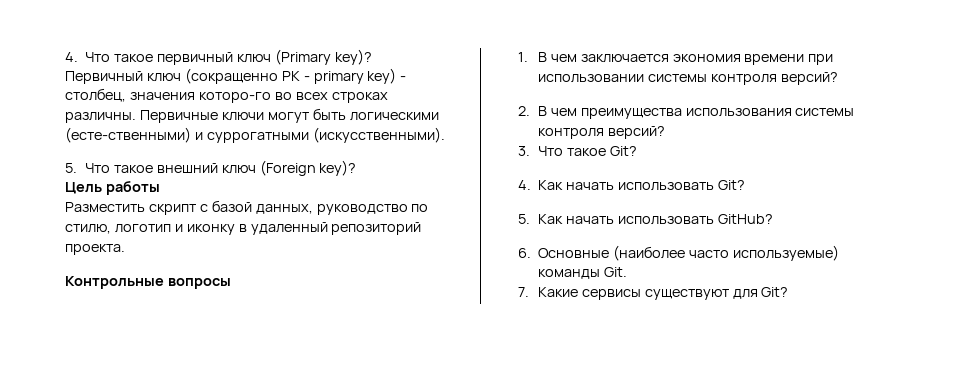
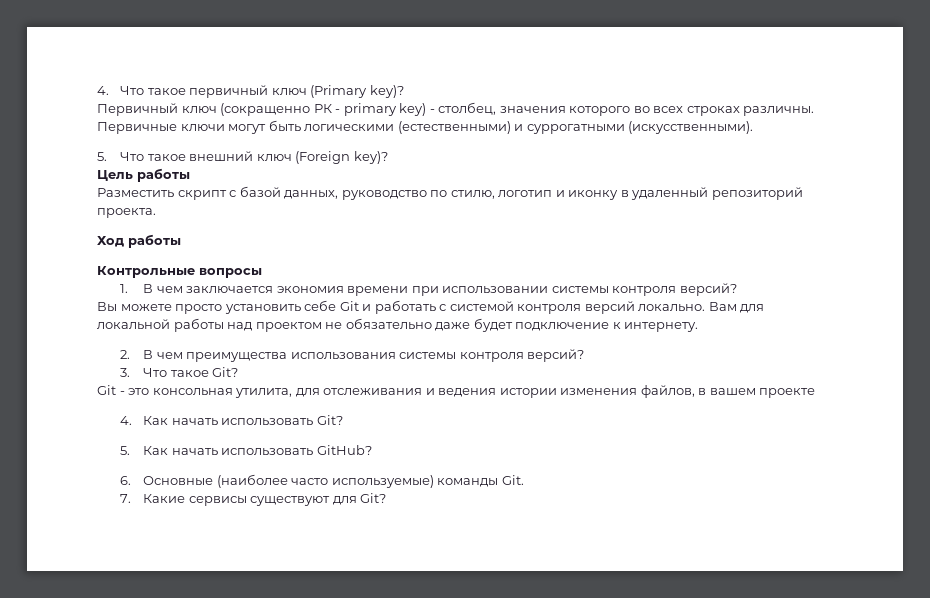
- Первичный ключ (сокращенно РК - primary key) - столбец, значения которо-го во всех строках различны.
+ Первичный ключ (сокращенно РК - primary key) - столбец, значения которого во всех строках различны.
- Первичные ключи могут быть логическими (есте-ственными) и суррогатными (искусственными).
+ Первичные ключи могут быть логическими (естественными) и суррогатными (искусственными).
+ Ход работы
+ Вы можете просто установить себе Git и работать с системой контроля версий локально. Вам для локальной работы над проектом не обязательно даже будет подключение к интернету.
+ Git - это консольная утилита, для отслеживания и ведения истории изменения файлов, в вашем проекте

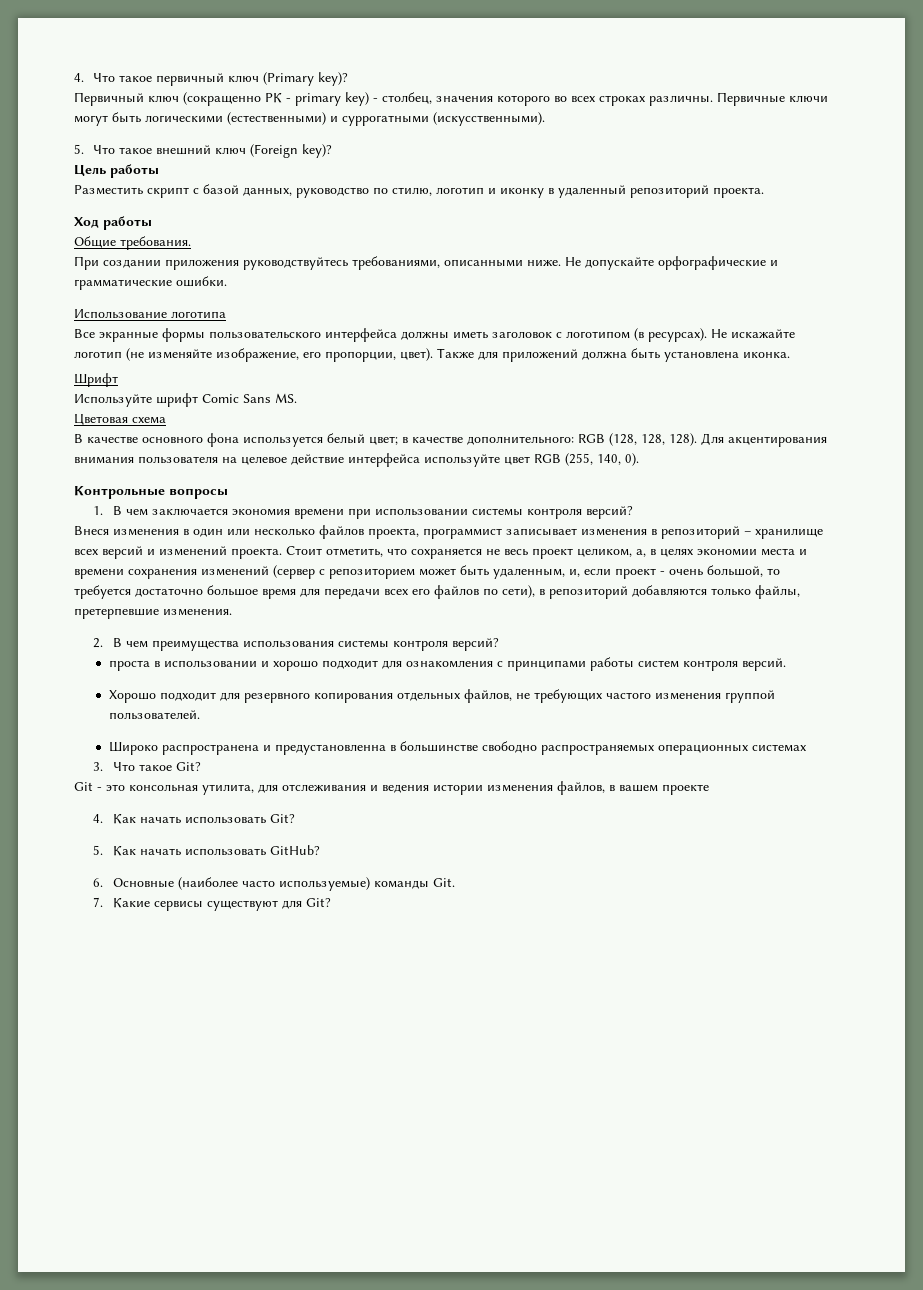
+ Общие требования.
+ При создании приложения руководствуйтесь требованиями, описанными ниже. Не допускайте орфографические и грамматические ошибки.
+ Использование логотипа
+ Все экранные формы пользовательского интерфейса должны иметь заголовок с логотипом (в ресурсах). Не искажайте логотип (не изменяйте изображение, его пропорции, цвет). Также для приложений должна быть установлена иконка.
+ Шрифт
+ Используйте шрифт Comic Sans MS.
+ Цветовая схема
+ В качестве основного фона используется белый цвет; в качестве дополнительного: RGB (128, 128, 128). Для акцентирования внимания пользователя на целевое действие интерфейса используйте цвет RGB (255, 140, 0).
- Вы можете просто установить себе Git и работать с системой контроля версий локально. Вам для локальной работы над проектом не обязательно даже будет подключение к интернету.
+ Внеся изменения в один или несколько файлов проекта, программист записывает изменения в репозиторий – хранилище всех версий и изменений проекта. Стоит отметить, что сохраняется не весь проект целиком, а, в целях экономии места и времени сохранения изменений (сервер с репозиторием может быть удаленным, и, если проект - очень большой, то требуется достаточно большое время для передачи всех его файлов по сети), в репозиторий добавляются только файлы, претерпевшие изменения.
+ проста в использовании и хорошо подходит для ознакомления с принципами работы систем контроля версий.
+ Хорошо подходит для резервного копирования отдельных файлов, не требующих частого изменения группой пользователей.
+ Широко распространена и предустановленна в большинстве свободно распространяемых операционных системах

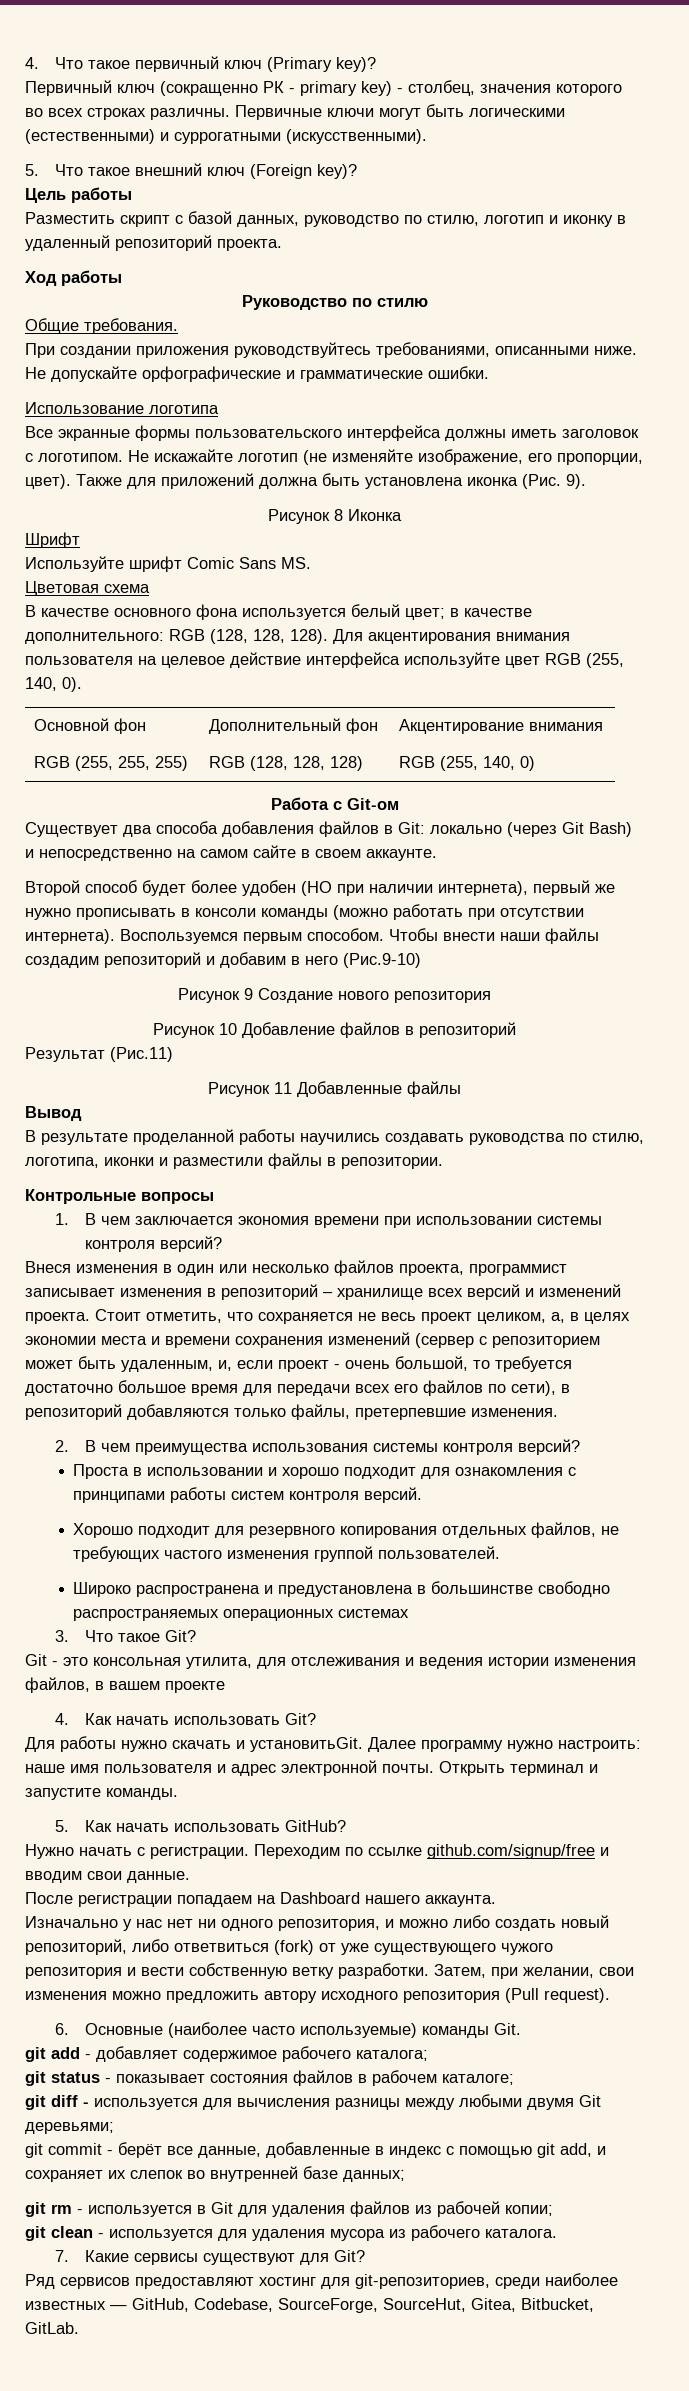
+ Руководство по стилю
- Все экранные формы пользовательского интерфейса должны иметь заголовок с логотипом (в ресурсах).
+ Все экранные формы пользовательского интерфейса должны иметь заголовок с логотипом.
- Также для приложений должна быть установлена иконка.
+ Также для приложений должна быть установлена иконка (Рис. 9).
+ Рисунок 8 Иконка
+ Основной фон | Дополнительный фон | Акцентирование внимания
+ RGB (255, 255, 255) | RGB (128, 128, 128) | RGB (255, 140, 0)
+ Работа с Git-ом
+ Существует два способа добавления файлов в Git: локально (через Git Bash) и непосредственно на самом сайте в своем аккаунте.
+ Второй способ будет более удобен (НО при наличии интернета), первый же нужно прописывать в консоли команды (можно работать при отсутствии интернета). Воспользуемся первым способом. Чтобы внести наши файлы создадим репозиторий и добавим в него (Рис.9-10)
+ Рисунок 9 Создание нового репозитория
+ Рисунок 10 Добавление файлов в репозиторий
+ Результат (Рис.11)
+ Рисунок 11 Добавленные файлы
+ Вывод
+ В результате проделанной работы научились создавать руководства по стилю, логотипа, иконки и разместили файлы в репозитории.
- проста в использовании и хорошо подходит для ознакомления с принципами работы систем контроля версий.
+ Проста в использовании и хорошо подходит для ознакомления с принципами работы систем контроля версий.
- Широко распространена и предустановленна в большинстве свободно распространяемых операционных системах
+ Широко распространена и предустановлена в большинстве свободно распространяемых операционных системах
+ Для работы нужно скачать и установитьGit. Далее программу нужно настроить: наше имя пользователя и адрес электронной почты. Открыть терминал и запустите команды.
+ Нужно начать с регистрации. Переходим по ссылке github.com/signup/free и вводим свои данные.
+ После регистрации попадаем на Dashboard нашего аккаунта.
+ Изначально у нас нет ни одного репозитория, и можно либо создать новый репозиторий, либо ответвиться (fork) от уже существующего чужого репозитория и вести собственную ветку разработки. Затем, при желании, свои изменения можно предложить автору исходного репозитория (Pull request).
+ git add - добавляет содержимое рабочего каталога;
+ git status - показывает состояния файлов в рабочем каталоге;
+ git diff - используется для вычисления разницы между любыми двумя Git деревьями;
+ git commit - берёт все данные, добавленные в индекс с помощью git add, и сохраняет их слепок во внутренней базе данных;
+ git rm - используется в Git для удаления файлов из рабочей копии;
+ git clean - используется для удаления мусора из рабочего каталога.
+ Ряд сервисов предоставляют хостинг для git-репозиториев, среди наиболее известных — GitHub, Codebase, SourceForge, SourceHut, Gitea, Bitbucket, GitLab.

